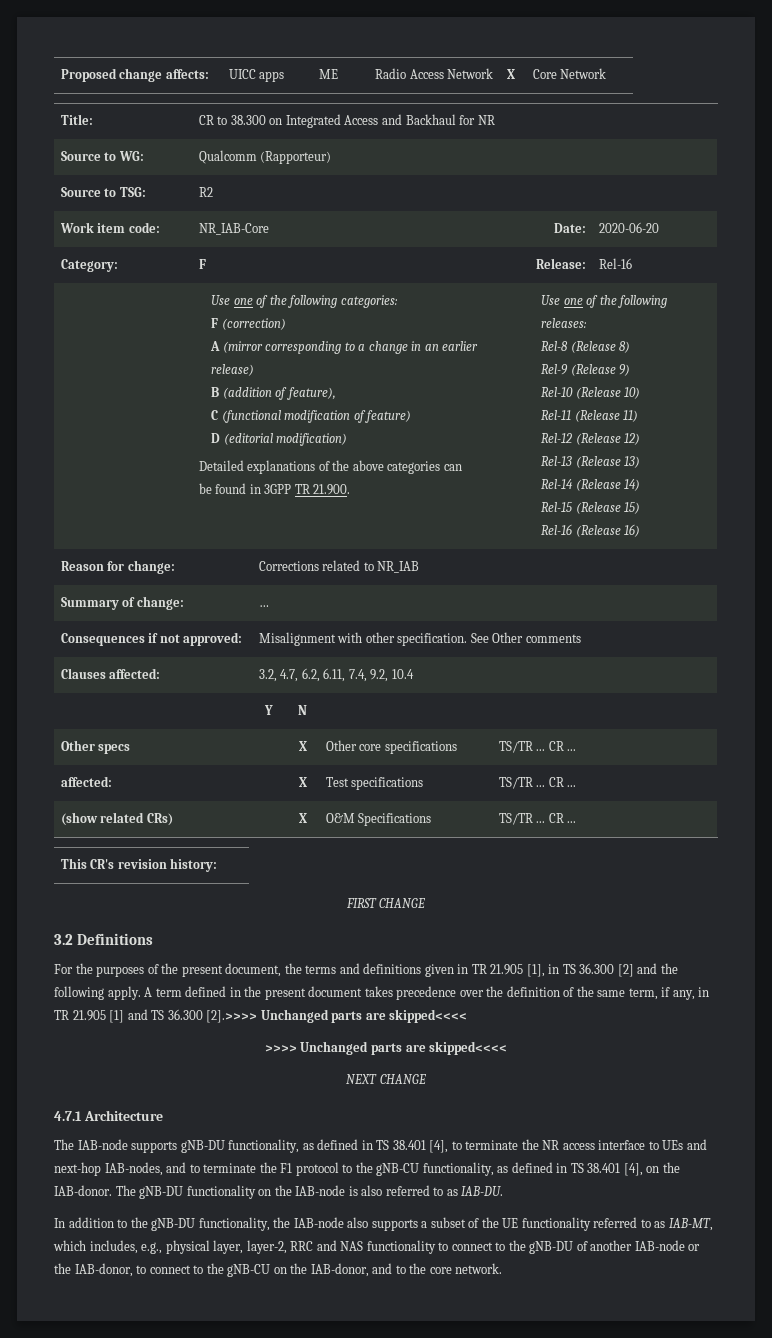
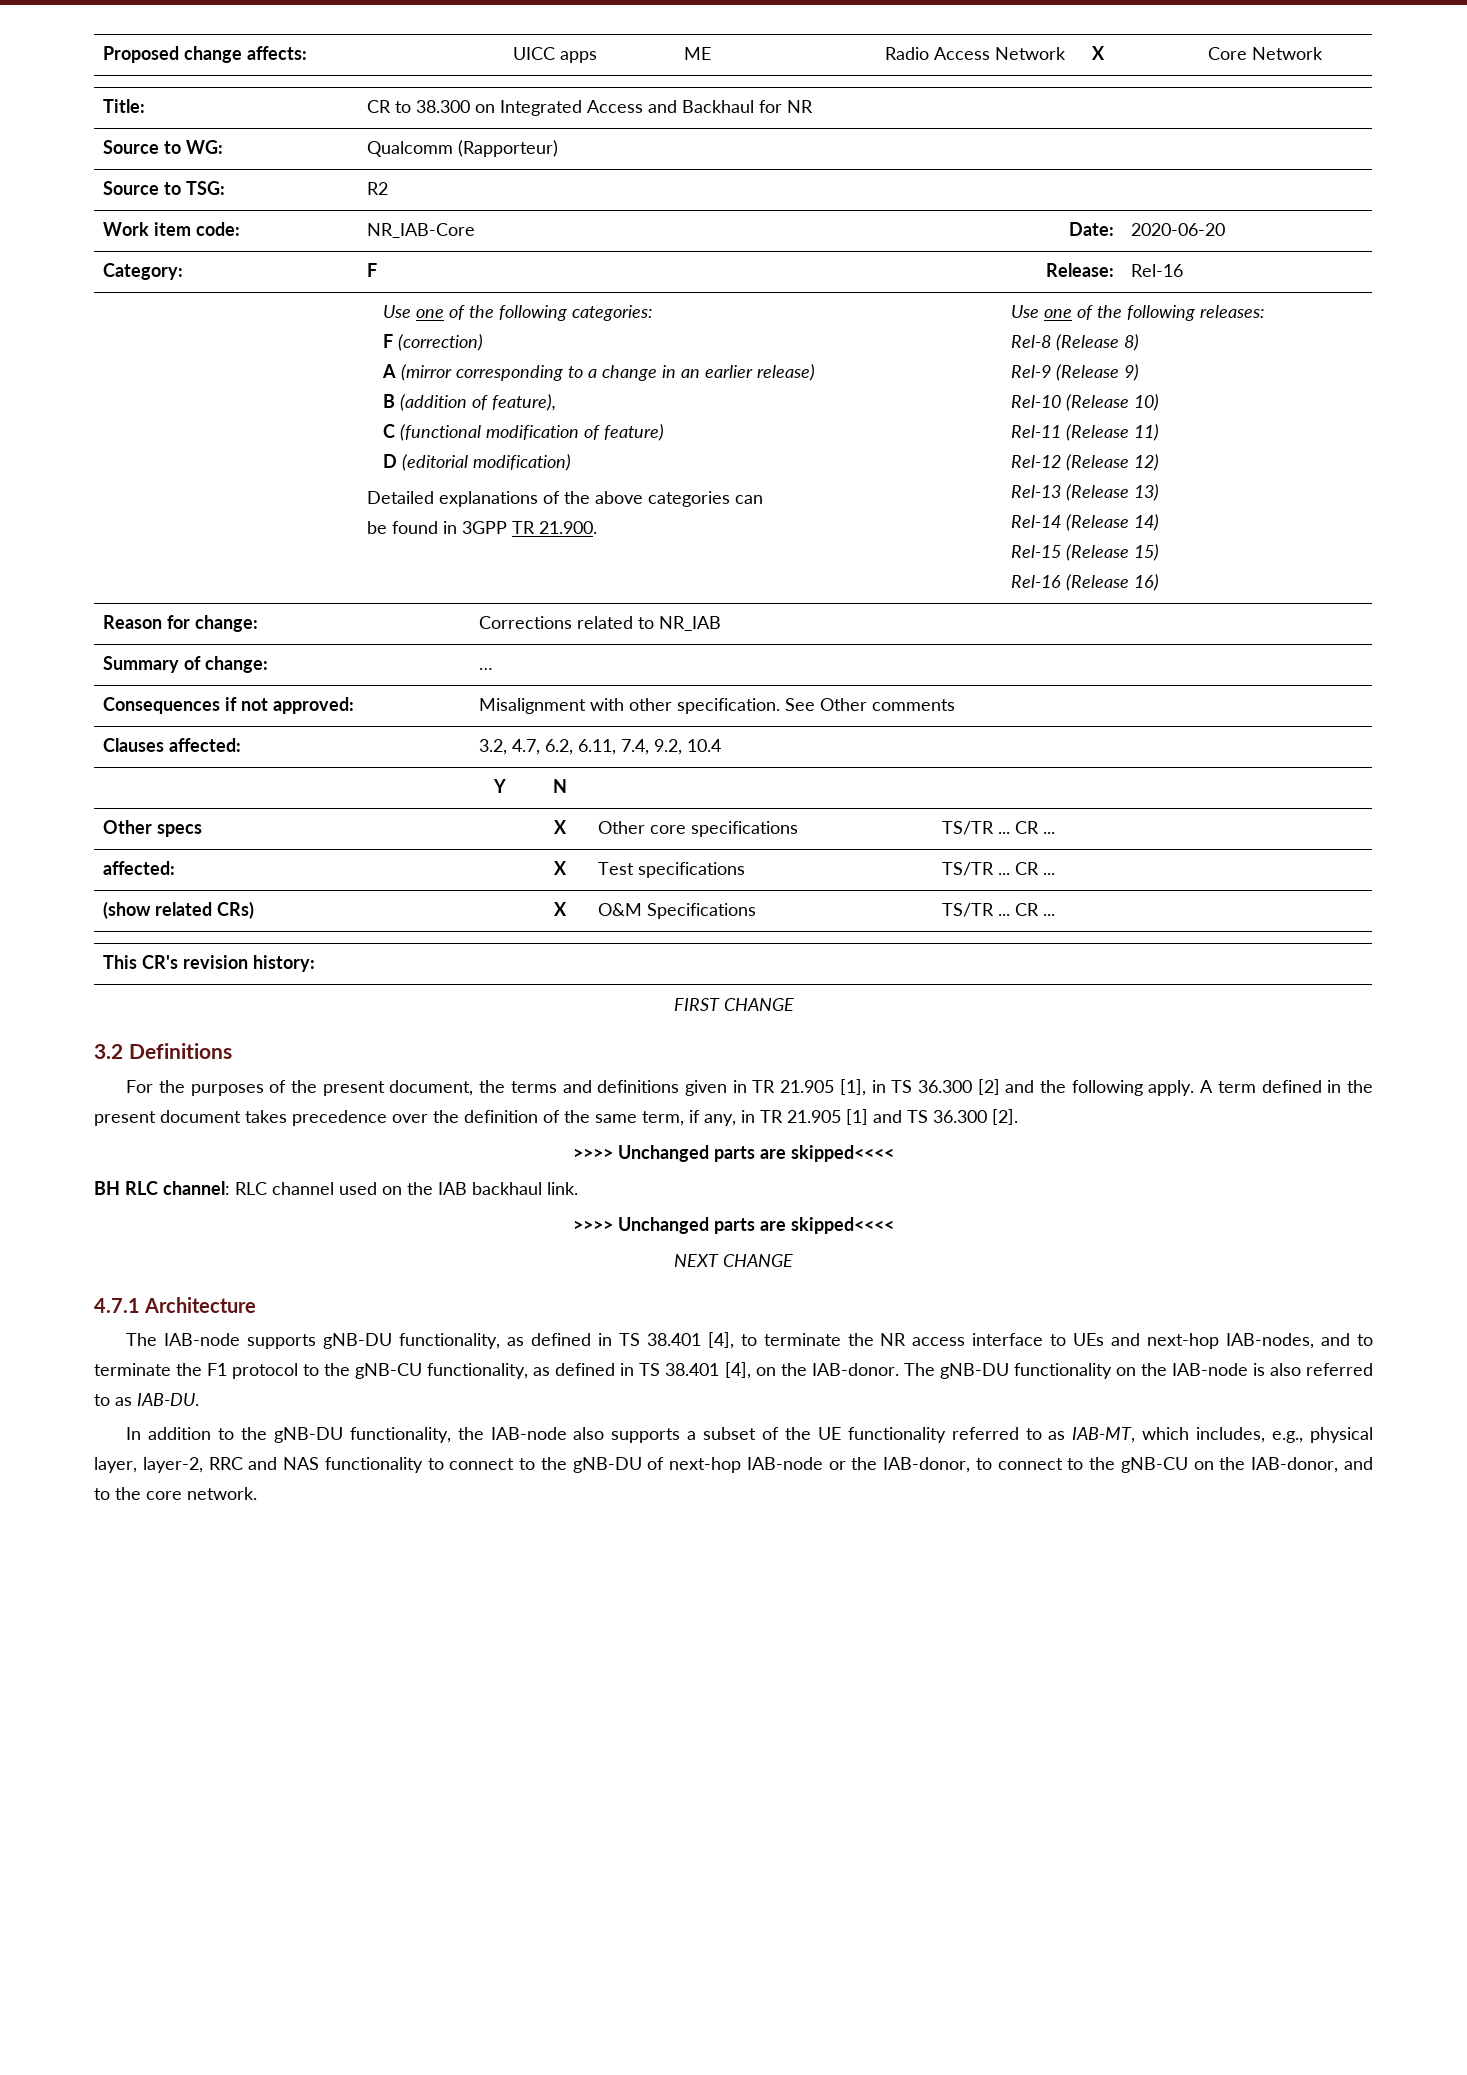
- A term defined in the present document takes precedence over the definition of the same term, if any, in TR 21.905 [1] and TS 36.300 [2].>>>> Unchanged parts are skipped<<<<
+ A term defined in the present document takes precedence over the definition of the same term, if any, in TR 21.905 [1] and TS 36.300 [2].
+ >>>> Unchanged parts are skipped<<<<
+ BH RLC channel: RLC channel used on the IAB backhaul link.
- In addition to the gNB-DU functionality, the IAB-node also supports a subset of the UE functionality referred to as IAB-MT, which includes, e.g., physical layer, layer-2, RRC and NAS functionality to connect to the gNB-DU of another IAB-node or the IAB-donor, to connect to the gNB-CU on the IAB-donor, and to the core network.
+ In addition to the gNB-DU functionality, the IAB-node also supports a subset of the UE functionality referred to as IAB-MT, which includes, e.g., physical layer, layer-2, RRC and NAS functionality to connect to the gNB-DU of next-hop IAB-node or the IAB-donor, to connect to the gNB-CU on the IAB-donor, and to the core network.

